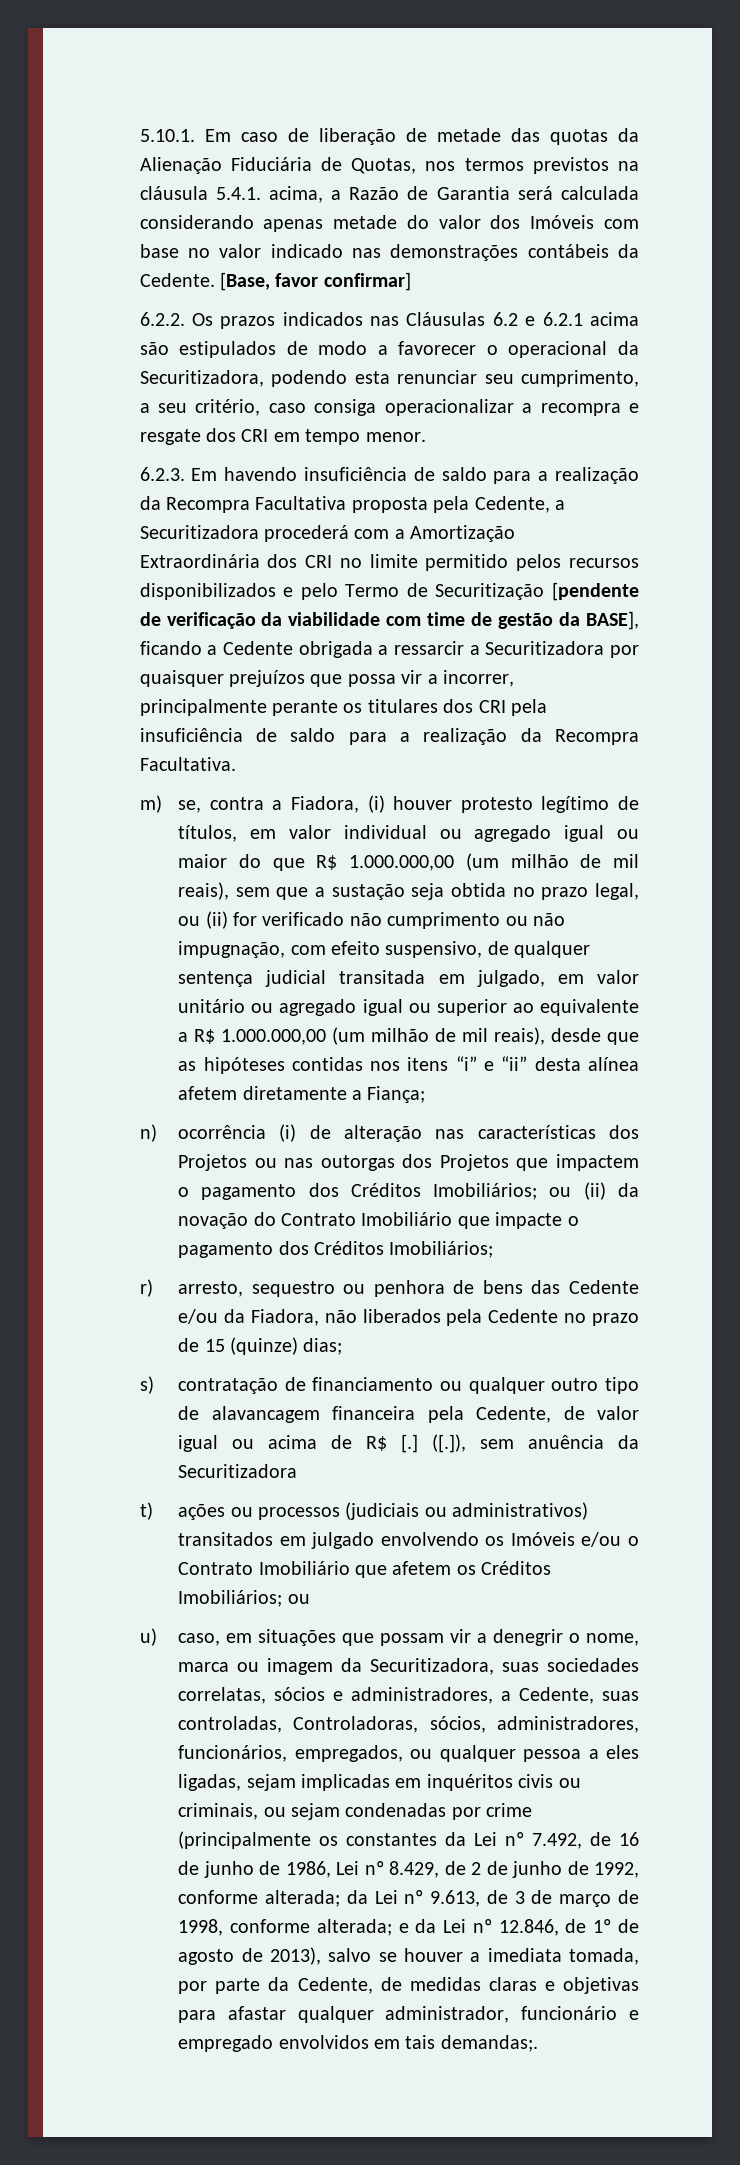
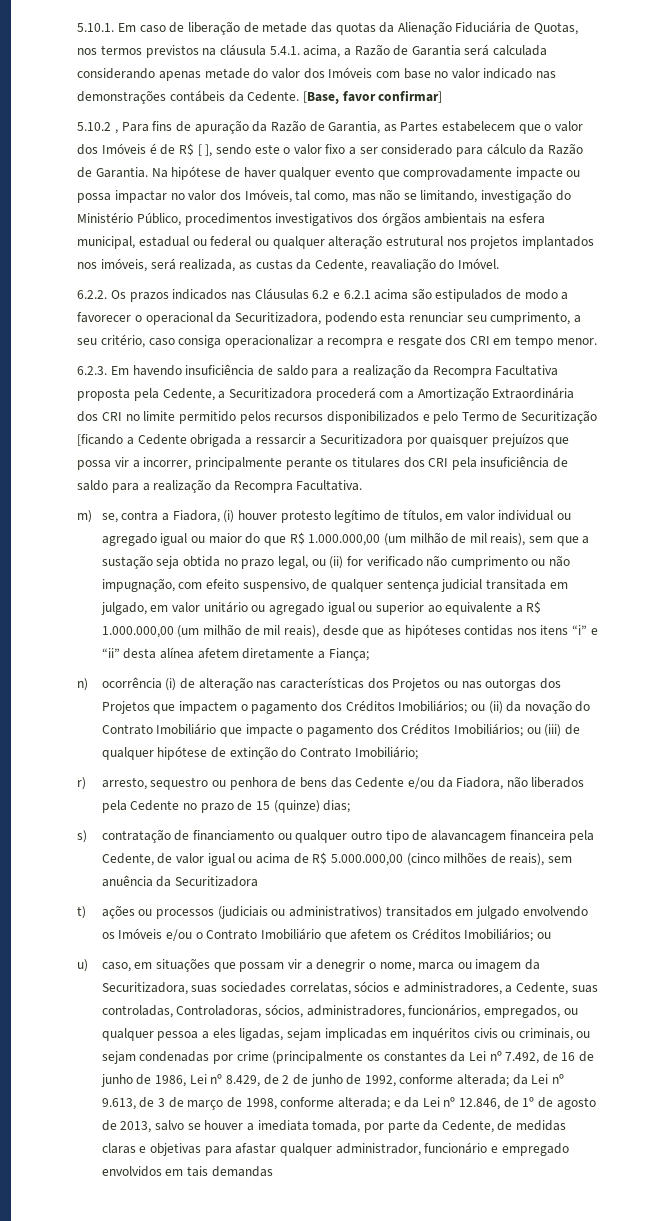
+ 5.10.2 , Para fins de apuração da Razão de Garantia, as Partes estabelecem que o valor dos Imóveis é de R$ [ ], sendo este o valor fixo a ser considerado para cálculo da Razão de Garantia. Na hipótese de haver qualquer evento que comprovadamente impacte ou possa impactar no valor dos Imóveis, tal como, mas não se limitando, investigação do Ministério Público, procedimentos investigativos dos órgãos ambientais na esfera municipal, estadual ou federal ou qualquer alteração estrutural nos projetos implantados nos imóveis, será realizada, as custas da Cedente, reavaliação do Imóvel.
- 6.2.3. Em havendo insuficiência de saldo para a realização da Recompra Facultativa proposta pela Cedente, a Securitizadora procederá com a Amortização Extraordinária dos CRI no limite permitido pelos recursos disponibilizados e pelo Termo de Securitização [pendente de verificação da viabilidade com time de gestão da BASE], ficando a Cedente obrigada a ressarcir a Securitizadora por quaisquer prejuízos que possa vir a incorrer, principalmente perante os titulares dos CRI pela insuficiência de saldo para a realização da Recompra Facultativa.
+ 6.2.3. Em havendo insuficiência de saldo para a realização da Recompra Facultativa proposta pela Cedente, a Securitizadora procederá com a Amortização Extraordinária dos CRI no limite permitido pelos recursos disponibilizados e pelo Termo de Securitização [ficando a Cedente obrigada a ressarcir a Securitizadora por quaisquer prejuízos que possa vir a incorrer, principalmente perante os titulares dos CRI pela insuficiência de saldo para a realização da Recompra Facultativa.
- n) ocorrência (i) de alteração nas características dos Projetos ou nas outorgas dos Projetos que impactem o pagamento dos Créditos Imobiliários; ou (ii) da novação do Contrato Imobiliário que impacte o pagamento dos Créditos Imobiliários;
+ n) ocorrência (i) de alteração nas características dos Projetos ou nas outorgas dos Projetos que impactem o pagamento dos Créditos Imobiliários; ou (ii) da novação do Contrato Imobiliário que impacte o pagamento dos Créditos Imobiliários; ou (iii) de qualquer hipótese de extinção do Contrato Imobiliário;
- s) contratação de financiamento ou qualquer outro tipo de alavancagem financeira pela Cedente, de valor igual ou acima de R$ [.] ([.]), sem anuência da Securitizadora
+ s) contratação de financiamento ou qualquer outro tipo de alavancagem financeira pela Cedente, de valor igual ou acima de R$ 5.000.000,00 (cinco milhões de reais), sem anuência da Securitizadora
- e da Lei nº 12.846, de 1º de agosto de 2013), salvo se houver a imediata tomada, por parte da Cedente, de medidas claras e objetivas para afastar qualquer administrador, funcionário e empregado envolvidos em tais demandas;.
+ e da Lei nº 12.846, de 1º de agosto de 2013, salvo se houver a imediata tomada, por parte da Cedente, de medidas claras e objetivas para afastar qualquer administrador, funcionário e empregado envolvidos em tais demandas

